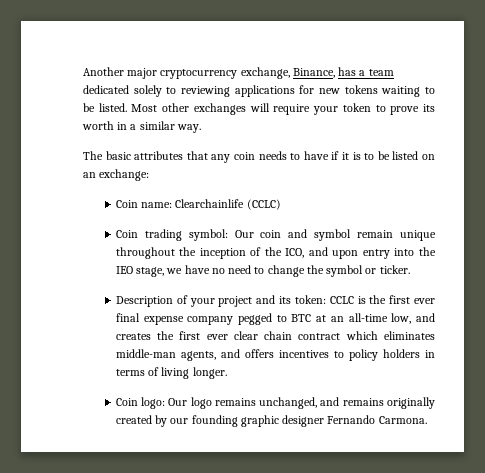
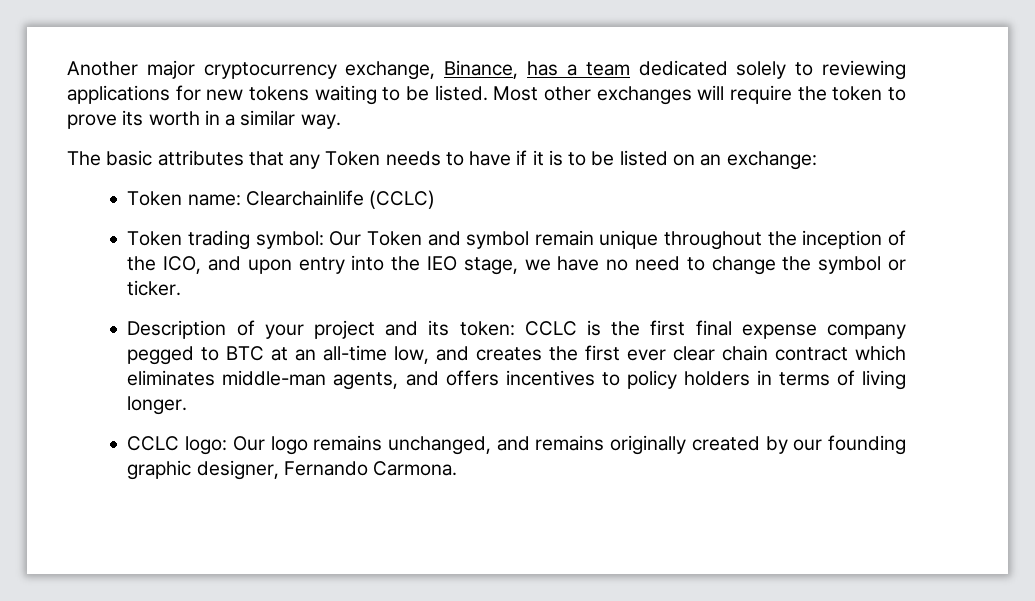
- Most other exchanges will require your token to prove its worth in a similar way.
+ Most other exchanges will require the token to prove its worth in a similar way.
- The basic attributes that any coin needs to have if it is to be listed on an exchange:
+ The basic attributes that any Token needs to have if it is to be listed on an exchange:
- Coin name: Clearchainlife (CCLC)
+ Token name: Clearchainlife (CCLC)
- Coin trading symbol: Our coin and symbol remain unique throughout the inception of the ICO, and upon entry into the IEO stage, we have no need to change the symbol or ticker.
+ Token trading symbol: Our Token and symbol remain unique throughout the inception of the ICO, and upon entry into the IEO stage, we have no need to change the symbol or ticker.
- Description of your project and its token: CCLC is the first ever final expense company pegged to BTC at an all-time low, and creates the first ever clear chain contract which eliminates middle-man agents, and offers incentives to policy holders in terms of living longer.
+ Description of your project and its token: CCLC is the first final expense company pegged to BTC at an all-time low, and creates the first ever clear chain contract which eliminates middle-man agents, and offers incentives to policy holders in terms of living longer.
- Coin logo: Our logo remains unchanged, and remains originally created by our founding graphic designer Fernando Carmona.
+ CCLC logo: Our logo remains unchanged, and remains originally created by our founding graphic designer, Fernando Carmona.

